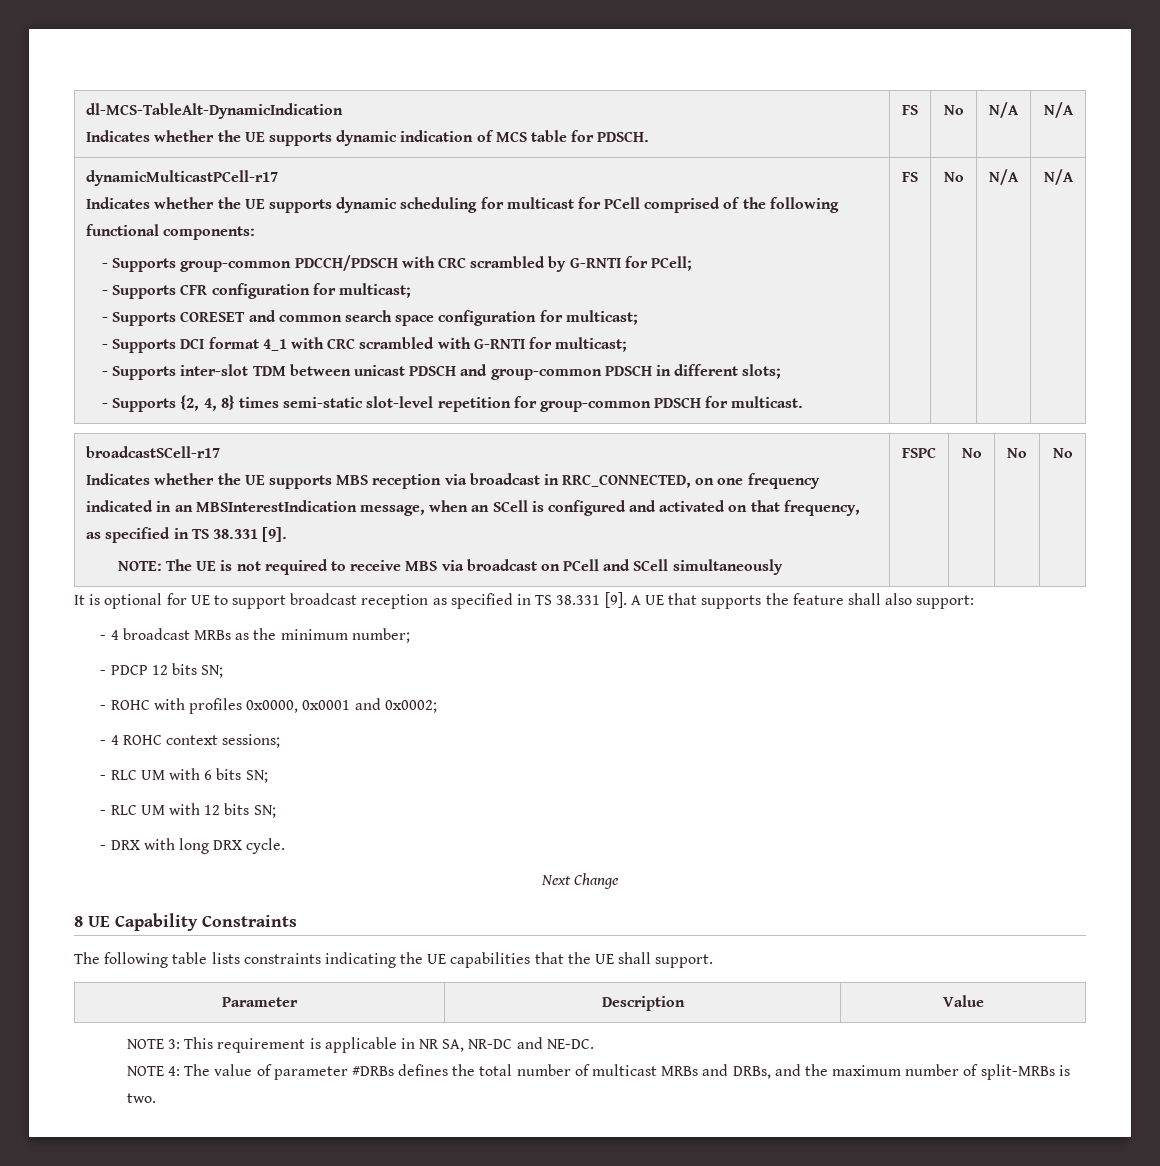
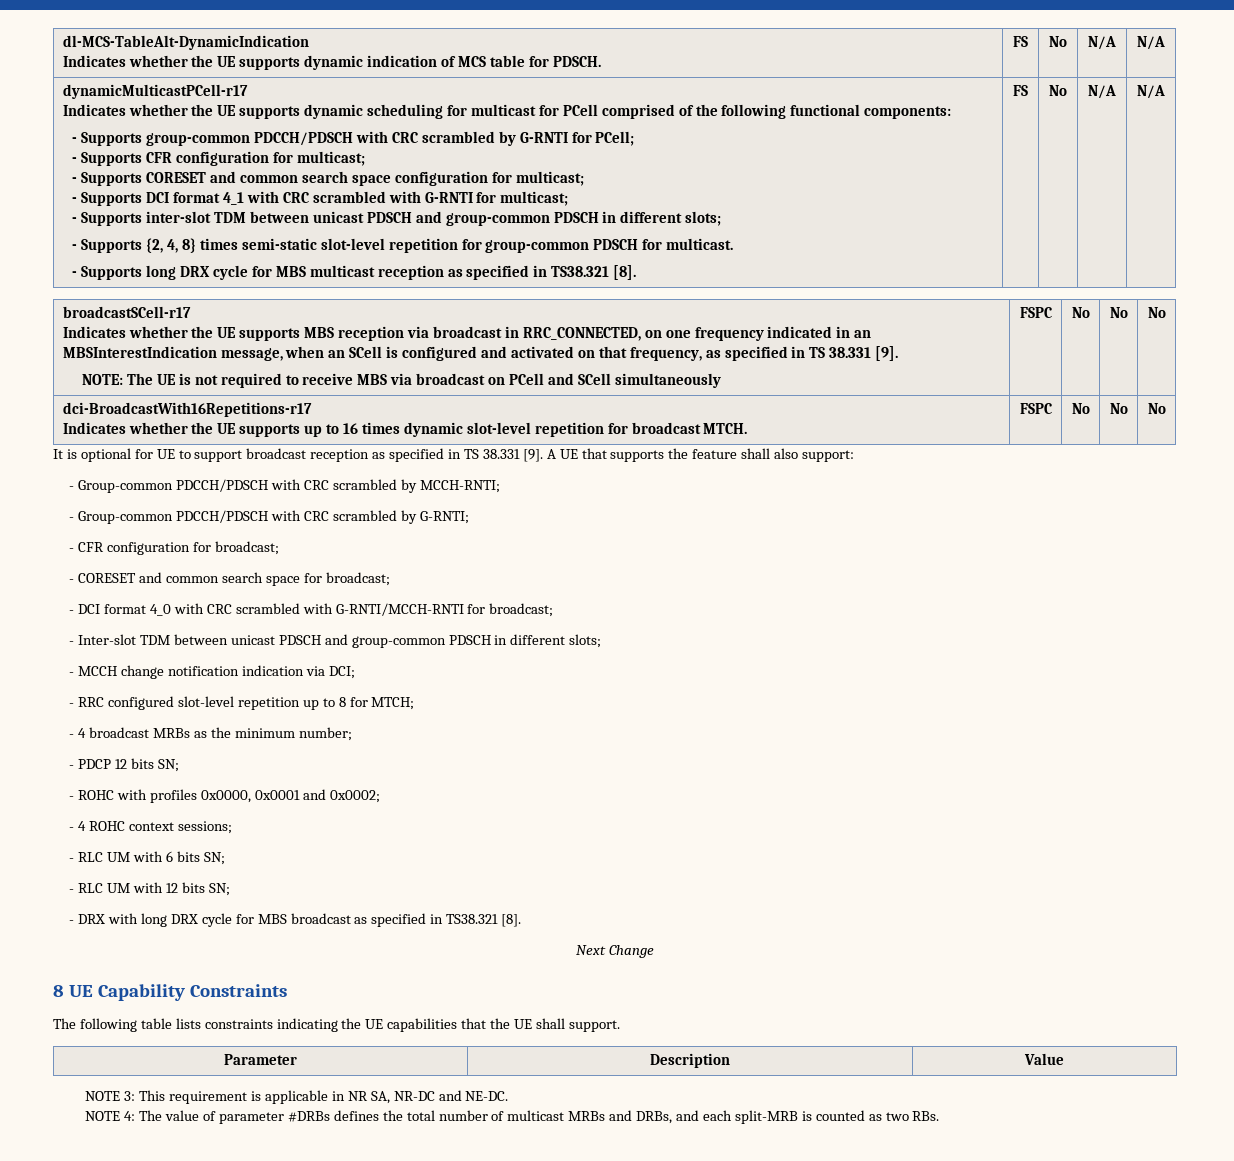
+ - Supports long DRX cycle for MBS multicast reception as specified in TS38.321 [8].
+ dci-BroadcastWith16Repetitions-r17
+ Indicates whether the UE supports up to 16 times dynamic slot-level repetition for broadcast MTCH. | FSPC | No | No | No
+ - Group-common PDCCH/PDSCH with CRC scrambled by MCCH-RNTI;
+ - Group-common PDCCH/PDSCH with CRC scrambled by G-RNTI;
+ - CFR configuration for broadcast;
+ - CORESET and common search space for broadcast;
+ - DCI format 4_0 with CRC scrambled with G-RNTI/MCCH-RNTI for broadcast;
+ - Inter-slot TDM between unicast PDSCH and group-common PDSCH in different slots;
+ - MCCH change notification indication via DCI;
+ - RRC configured slot-level repetition up to 8 for MTCH;
- - DRX with long DRX cycle.
+ - DRX with long DRX cycle for MBS broadcast as specified in TS38.321 [8].
- NOTE 4: The value of parameter #DRBs defines the total number of multicast MRBs and DRBs, and the maximum number of split-MRBs is two.
+ NOTE 4: The value of parameter #DRBs defines the total number of multicast MRBs and DRBs, and each split-MRB is counted as two RBs.

